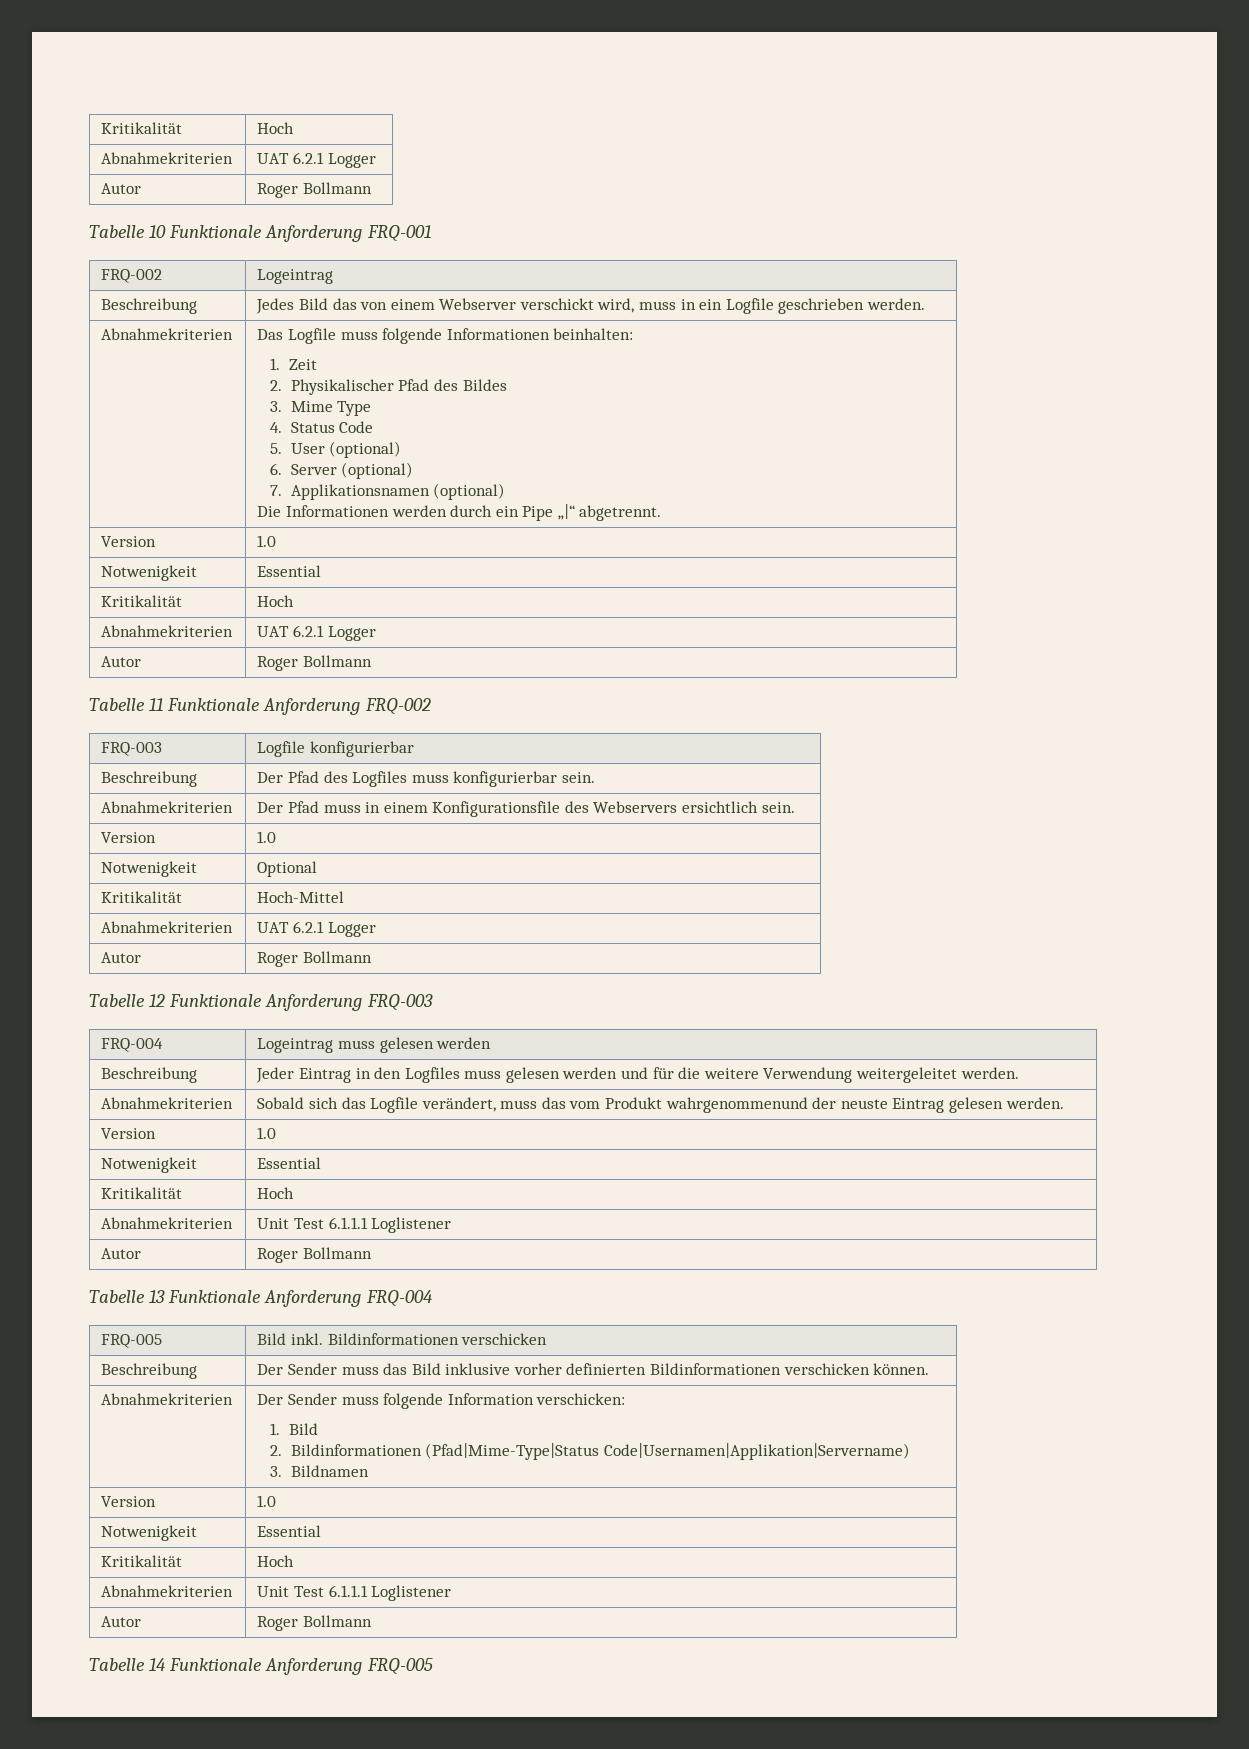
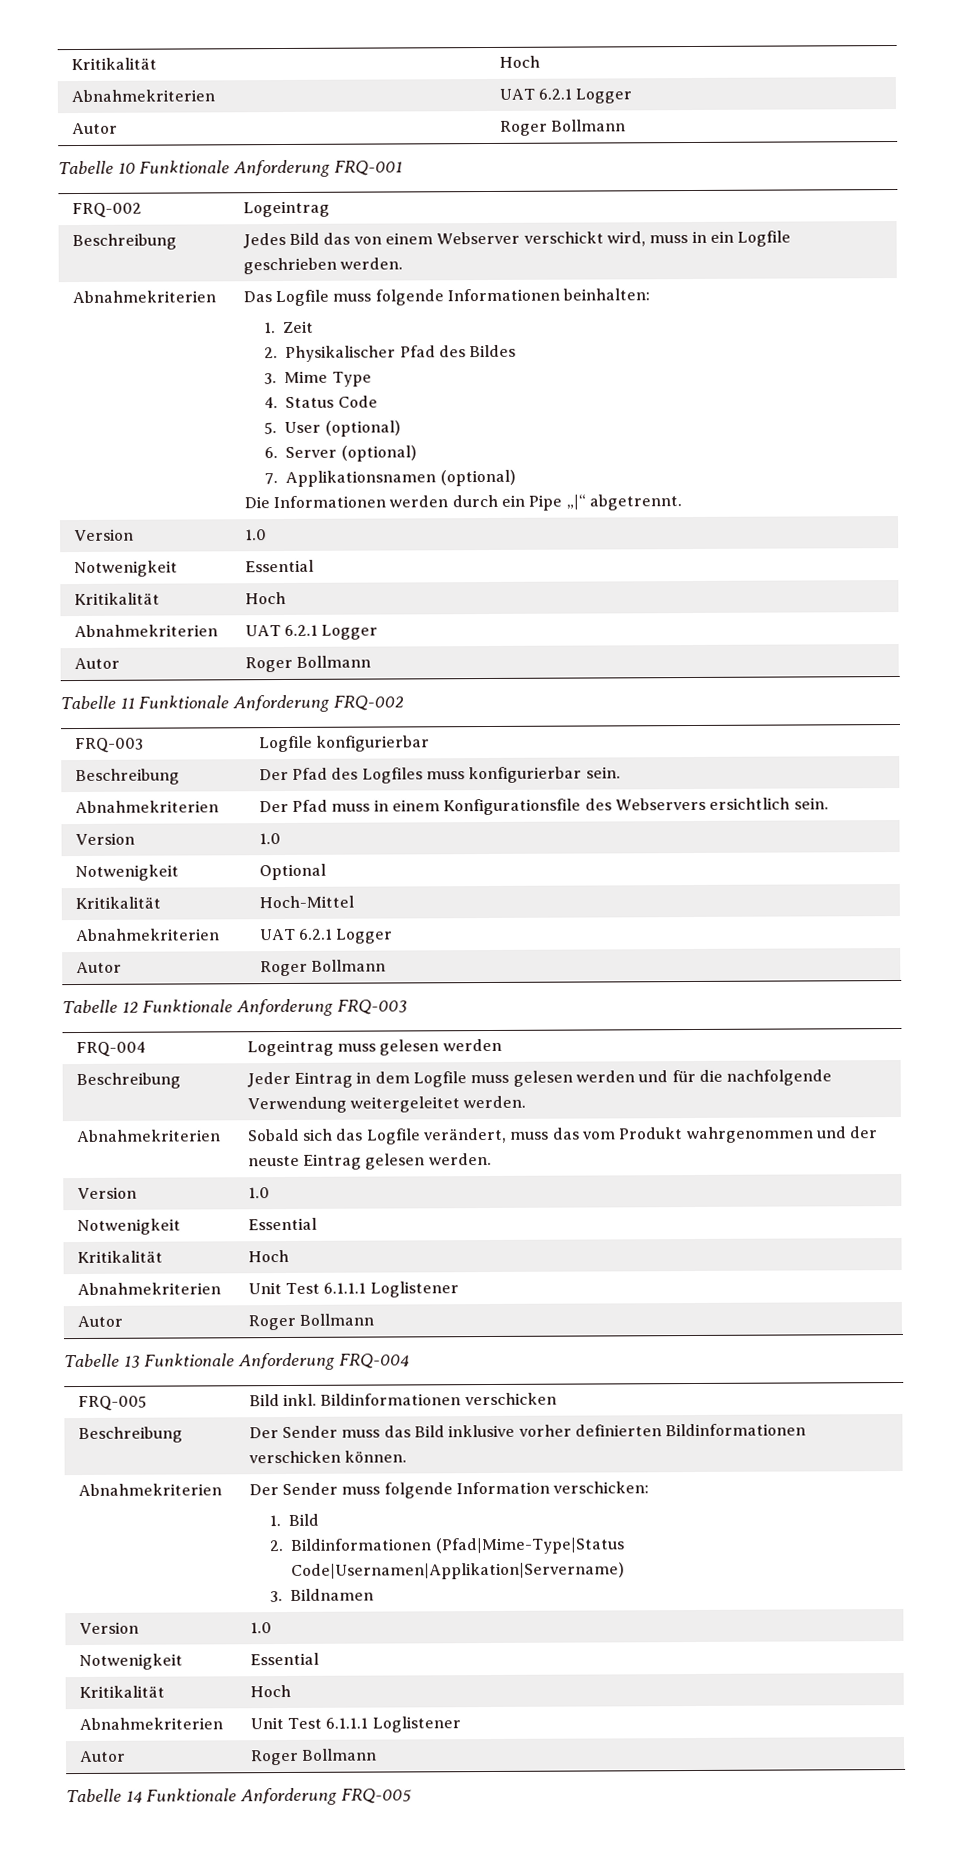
- Beschreibung | Jeder Eintrag in den Logfiles muss gelesen werden und für die weitere Verwendung weitergeleitet werden.
+ Beschreibung | Jeder Eintrag in dem Logfile muss gelesen werden und für die nachfolgende Verwendung weitergeleitet werden.
- Abnahmekriterien | Sobald sich das Logfile verändert, muss das vom Produkt wahrgenommenund der neuste Eintrag gelesen werden.
+ Abnahmekriterien | Sobald sich das Logfile verändert, muss das vom Produkt wahrgenommen und der neuste Eintrag gelesen werden.

